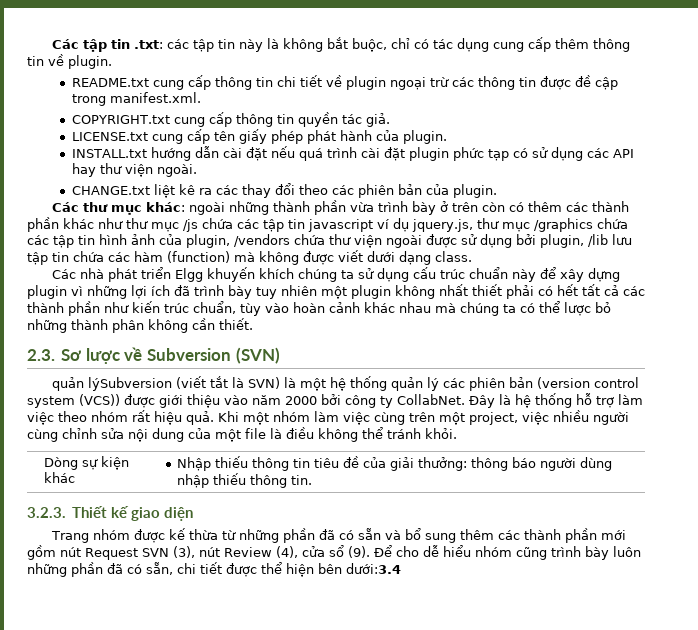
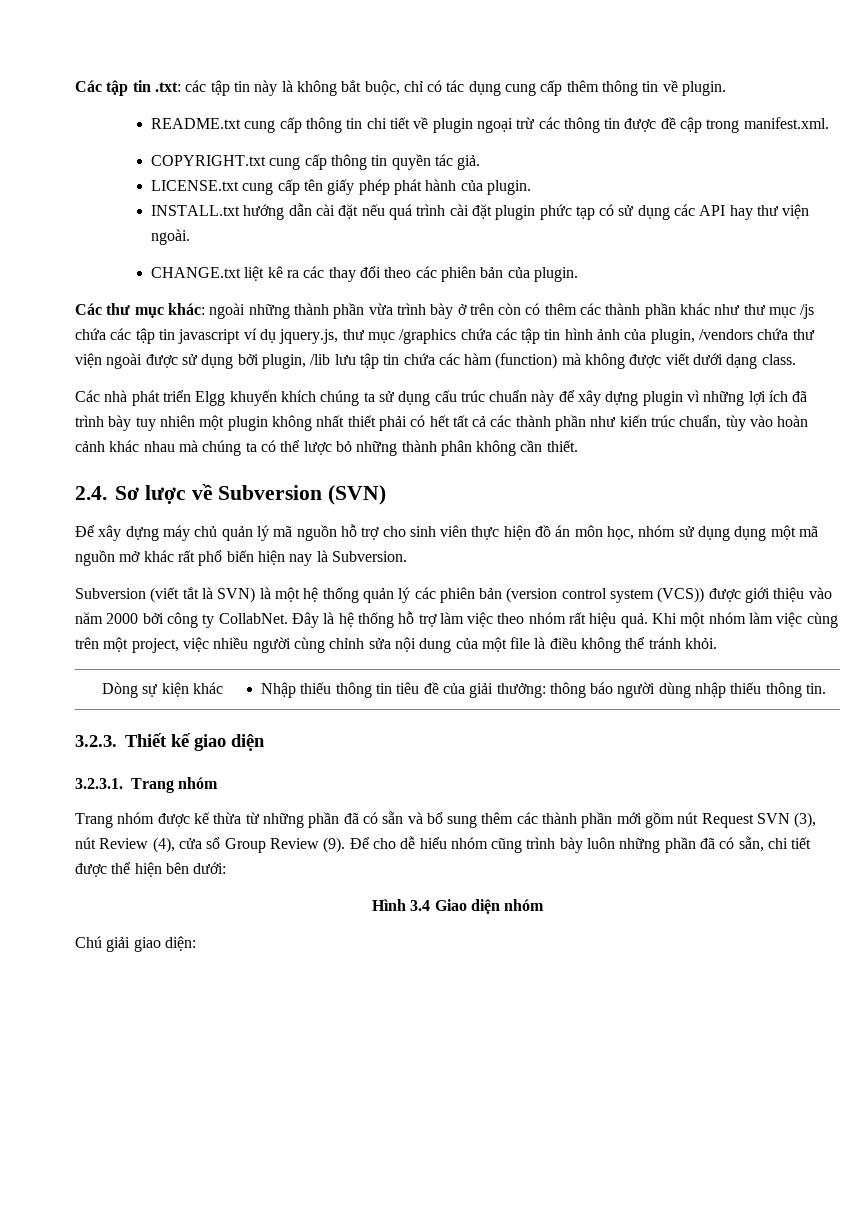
- 2.3. Sơ lược về Subversion (SVN)
+ 2.4. Sơ lược về Subversion (SVN)
- quản lýSubversion (viết tắt là SVN) là một hệ thống quản lý các phiên bản (version control system (VCS)) được giới thiệu vào năm 2000 bởi công ty CollabNet.
+ Để xây dựng máy chủ quản lý mã nguồn hỗ trợ cho sinh viên thực hiện đồ án môn học, nhóm sử dụng dụng một mã nguồn mở khác rất phổ biến hiện nay là Subversion.
+ Subversion (viết tắt là SVN) là một hệ thống quản lý các phiên bản (version control system (VCS)) được giới thiệu vào năm 2000 bởi công ty CollabNet.
+ 3.2.3.1. Trang nhóm
- Trang nhóm được kế thừa từ những phần đã có sẵn và bổ sung thêm các thành phần mới gồm nút Request SVN (3), nút Review (4), cửa sổ (9).
+ Trang nhóm được kế thừa từ những phần đã có sẵn và bổ sung thêm các thành phần mới gồm nút Request SVN (3), nút Review (4), cửa sổ Group Review (9).
- Để cho dễ hiểu nhóm cũng trình bày luôn những phần đã có sẵn, chi tiết được thể hiện bên dưới:3.4
+ Để cho dễ hiểu nhóm cũng trình bày luôn những phần đã có sẵn, chi tiết được thể hiện bên dưới:
+ Hình 3.4 Giao diện nhóm
+ Chú giải giao diện:

